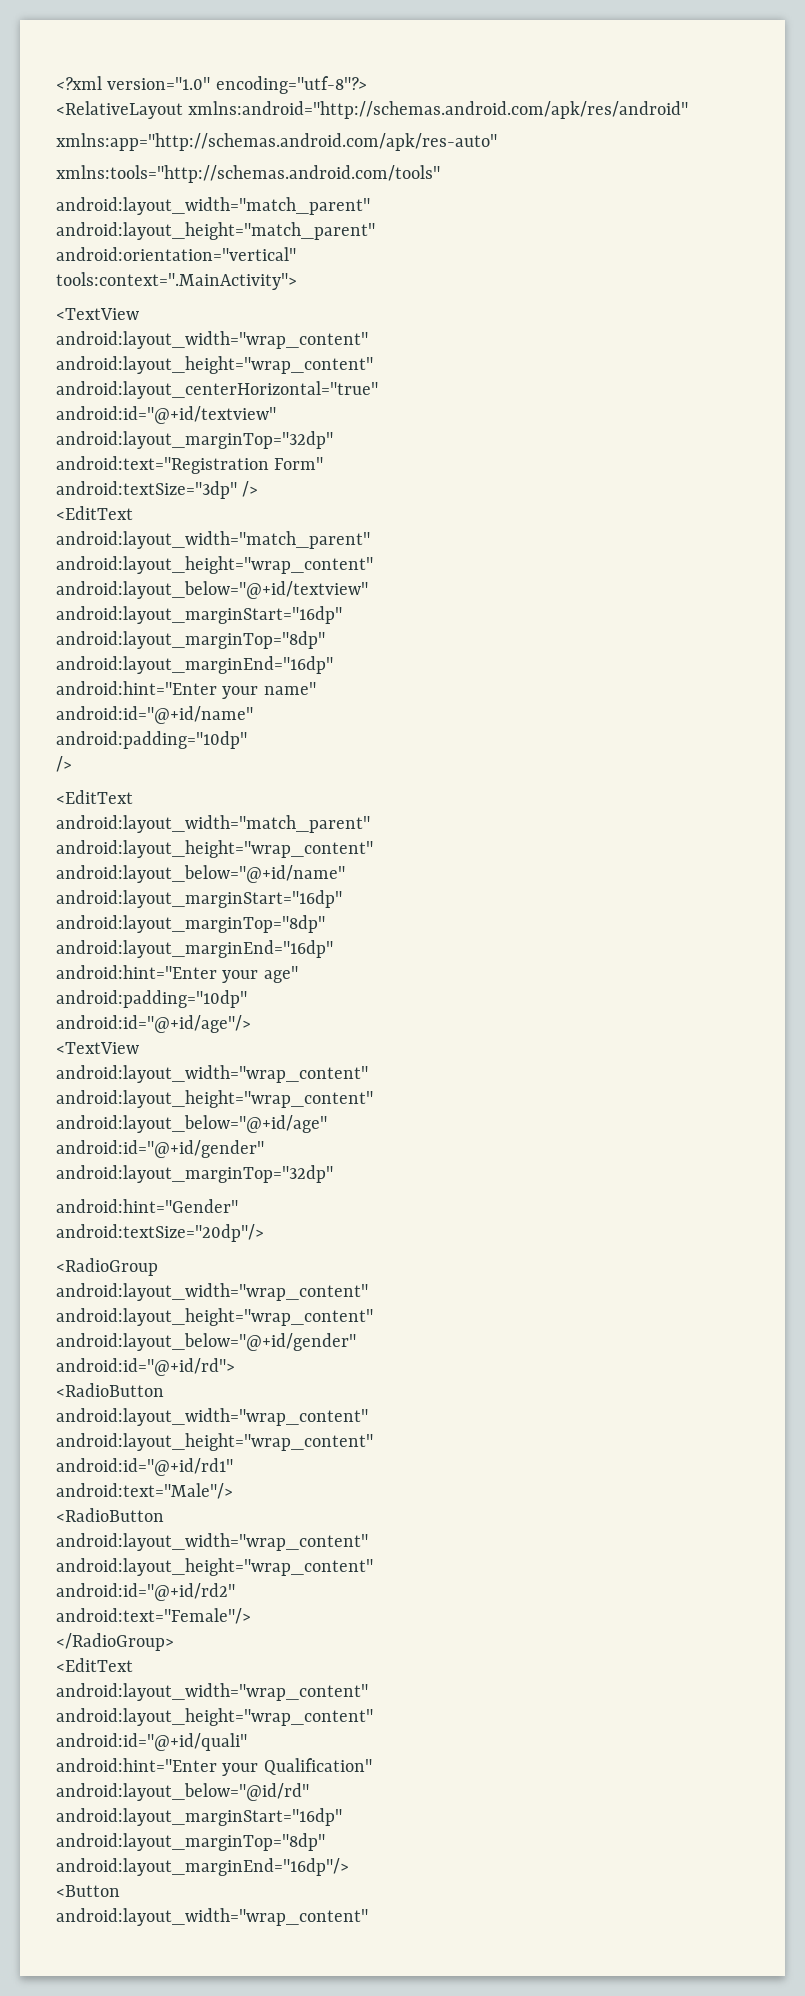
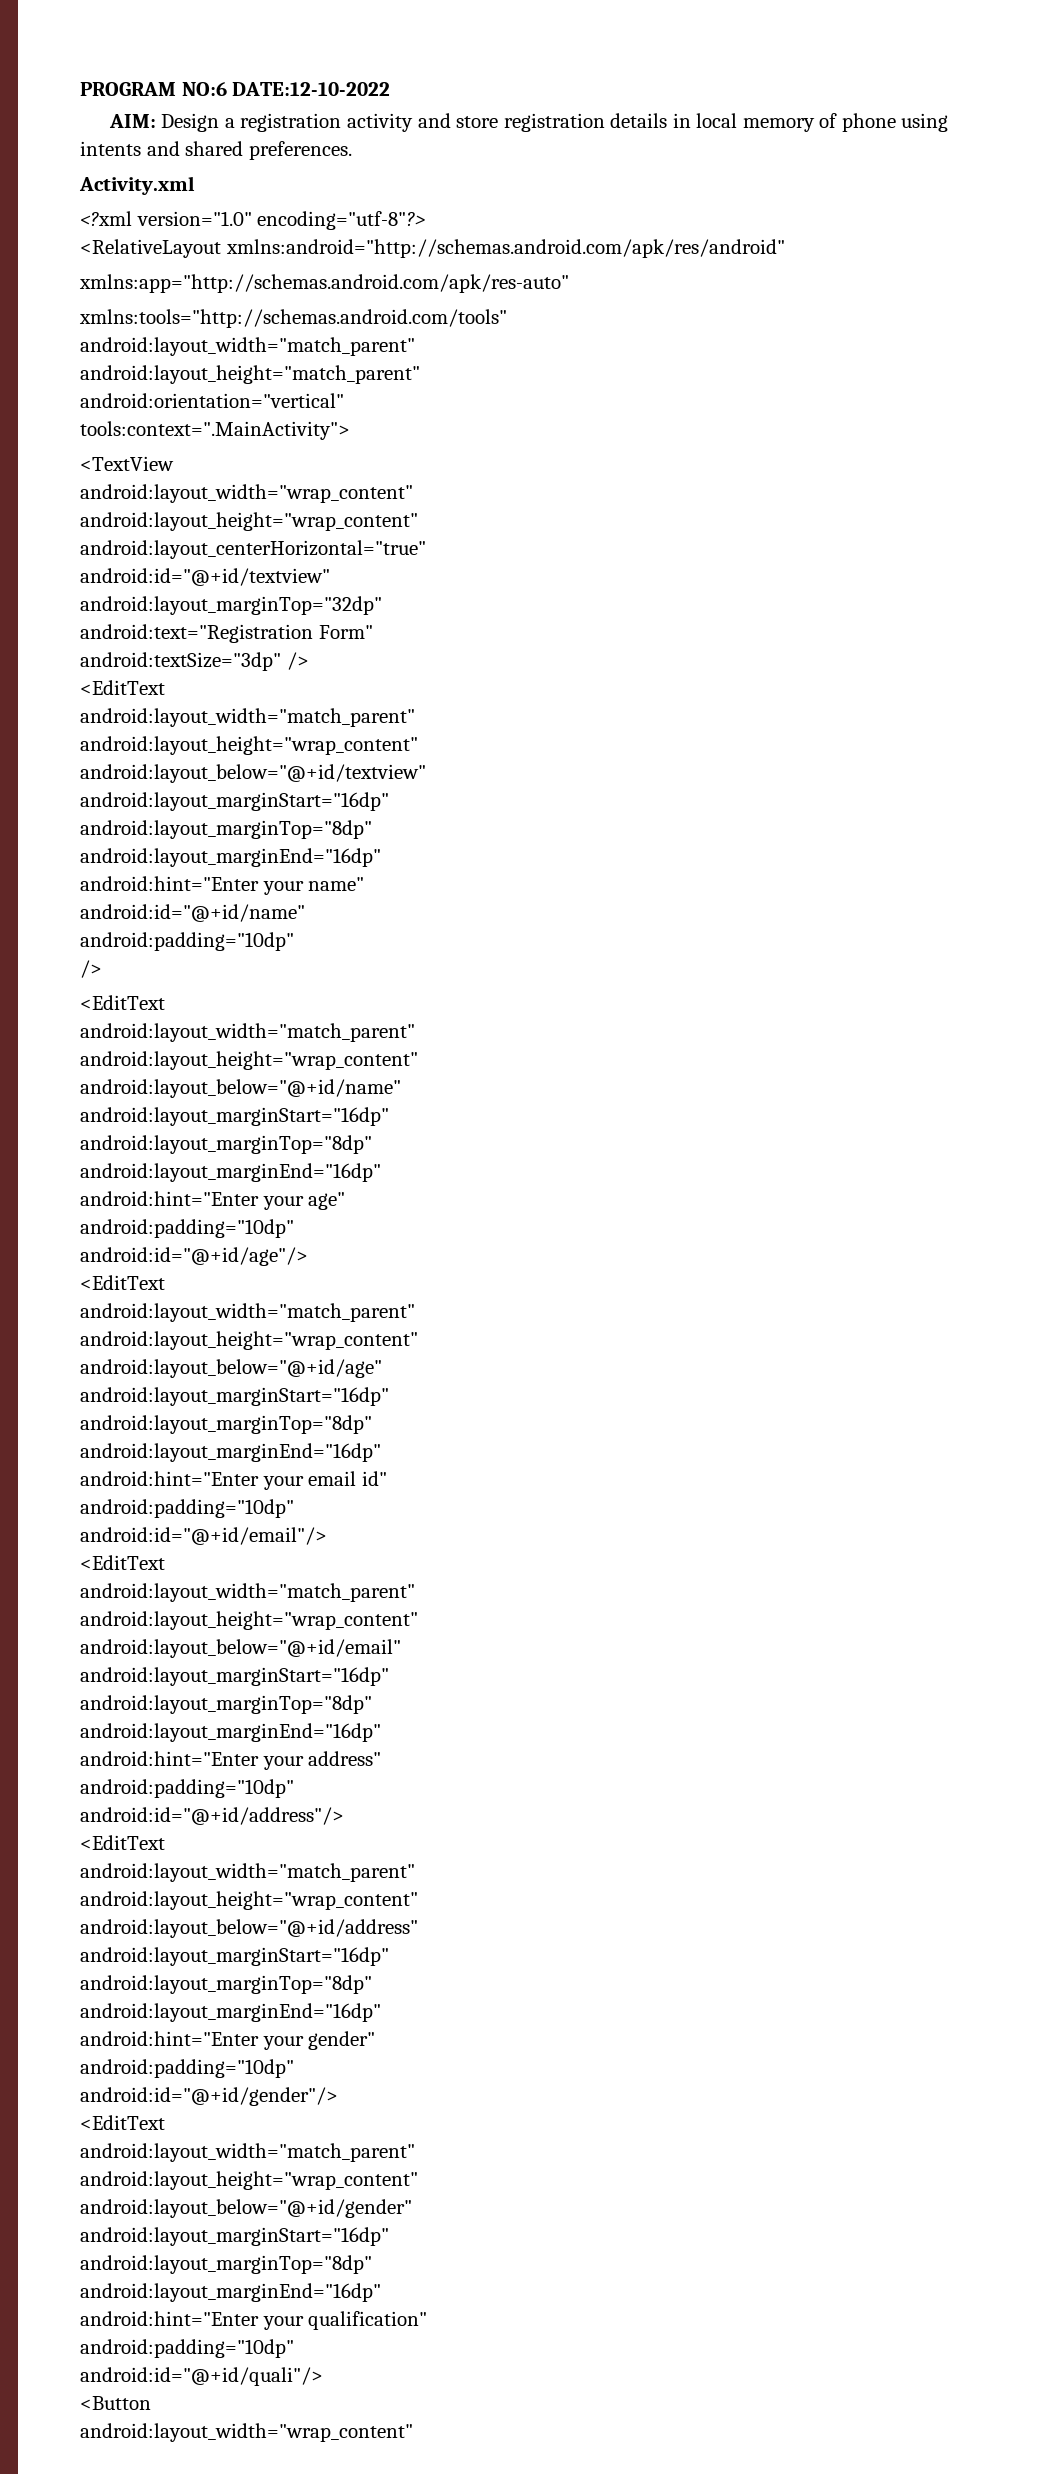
+ PROGRAM NO:6 DATE:12-10-2022
+ AIM: Design a registration activity and store registration details in local memory of phone using intents and shared preferences.
+ Activity.xml
  android:id="@+id/age"/>
- <TextView
- android:layout_width="wrap_content"
+ <EditText
+ android:layout_width="match_parent"
  android:layout_below="@+id/age"
- android:id="@+id/gender"
- android:layout_marginTop="32dp"
- android:hint="Gender"
- android:textSize="20dp"/>
- <RadioGroup
- android:layout_width="wrap_content"
+ android:layout_marginStart="16dp"
+ android:layout_marginTop="8dp"
+ android:layout_marginEnd="16dp"
+ android:hint="Enter your email id"
+ android:padding="10dp"
+ android:id="@+id/email"/>
+ <EditText
+ android:layout_width="match_parent"
+ android:layout_height="wrap_content"
+ android:layout_below="@+id/email"
+ android:layout_marginStart="16dp"
+ android:layout_marginTop="8dp"
+ android:layout_marginEnd="16dp"
+ android:hint="Enter your address"
+ android:padding="10dp"
+ android:id="@+id/address"/>
+ <EditText
+ android:layout_width="match_parent"
+ android:layout_height="wrap_content"
+ android:layout_below="@+id/address"
+ android:layout_marginStart="16dp"
+ android:layout_marginTop="8dp"
+ android:layout_marginEnd="16dp"
+ android:hint="Enter your gender"
+ android:padding="10dp"
+ android:id="@+id/gender"/>
+ <EditText
+ android:layout_width="match_parent"
  android:layout_height="wrap_content"
  android:layout_below="@+id/gender"
- android:id="@+id/rd">
- <RadioButton
- android:layout_width="wrap_content"
- android:layout_height="wrap_content"
- android:id="@+id/rd1"
- android:text="Male"/>
- <RadioButton
- android:layout_width="wrap_content"
- android:layout_height="wrap_content"
- android:id="@+id/rd2"
- android:text="Female"/>
- </RadioGroup>
- <EditText
- android:layout_width="wrap_content"
- android:layout_height="wrap_content"
- android:id="@+id/quali"
- android:hint="Enter your Qualification"
- android:layout_below="@id/rd"
  android:layout_marginStart="16dp"
  android:layout_marginTop="8dp"
- android:layout_marginEnd="16dp"/>
+ android:layout_marginEnd="16dp"
+ android:hint="Enter your qualification"
+ android:padding="10dp"
+ android:id="@+id/quali"/>

